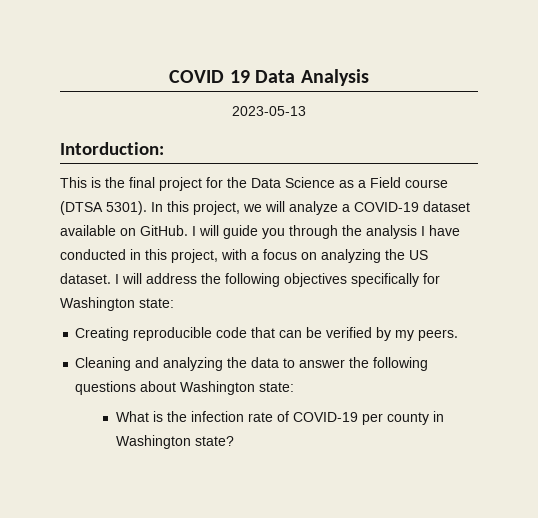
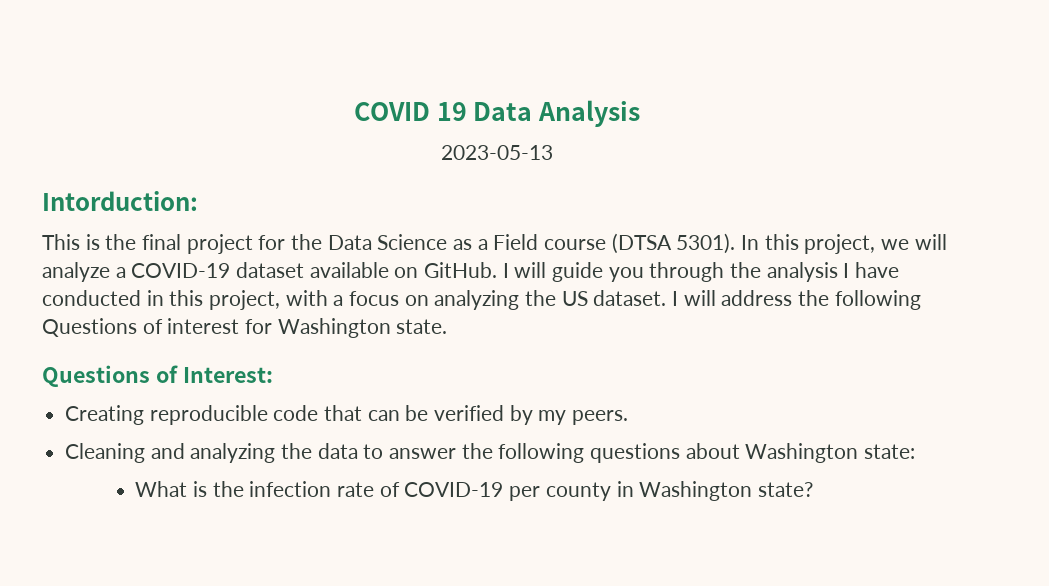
- I will address the following objectives specifically for Washington state:
+ I will address the following Questions of interest for Washington state.
+ Questions of Interest:

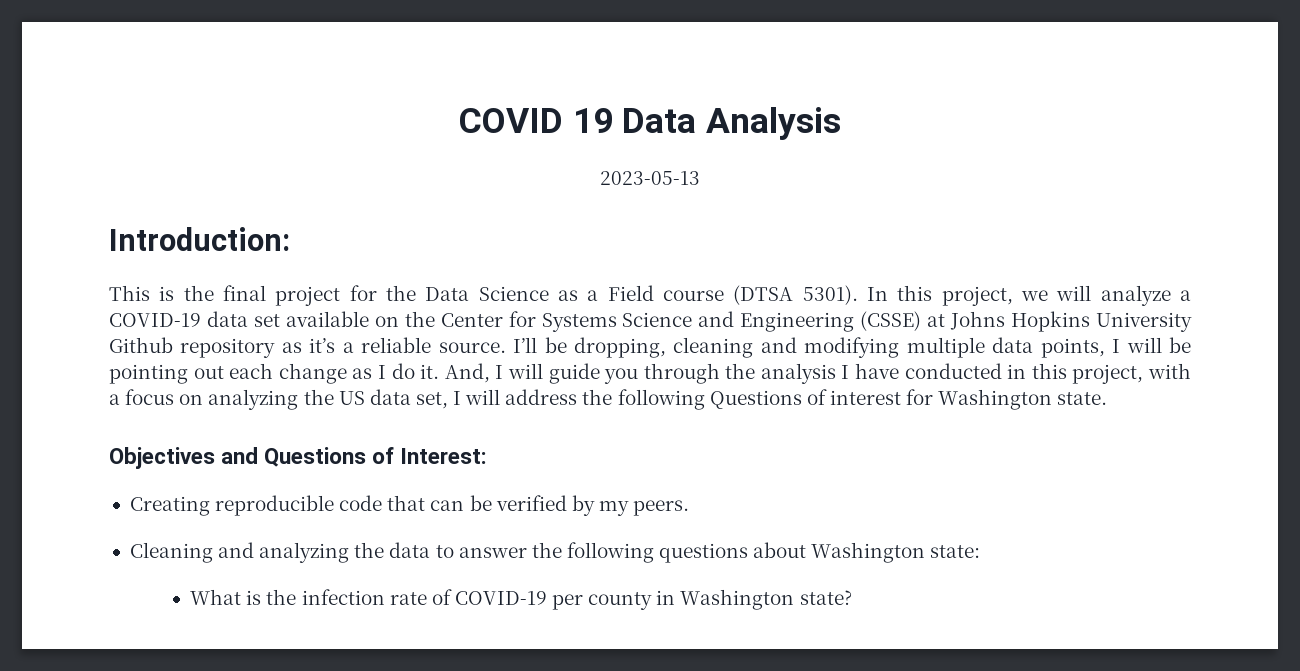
- Intorduction:
+ Introduction:
- In this project, we will analyze a COVID-19 dataset available on GitHub. I will guide you through the analysis I have conducted in this project, with a focus on analyzing the US dataset. I will address the following Questions of interest for Washington state.
+ In this project, we will analyze a COVID-19 data set available on the Center for Systems Science and Engineering (CSSE) at Johns Hopkins University Github repository as it’s a reliable source. I’ll be dropping, cleaning and modifying multiple data points, I will be pointing out each change as I do it. And, I will guide you through the analysis I have conducted in this project, with a focus on analyzing the US data set, I will address the following Questions of interest for Washington state.
- Questions of Interest:
+ Objectives and Questions of Interest:

